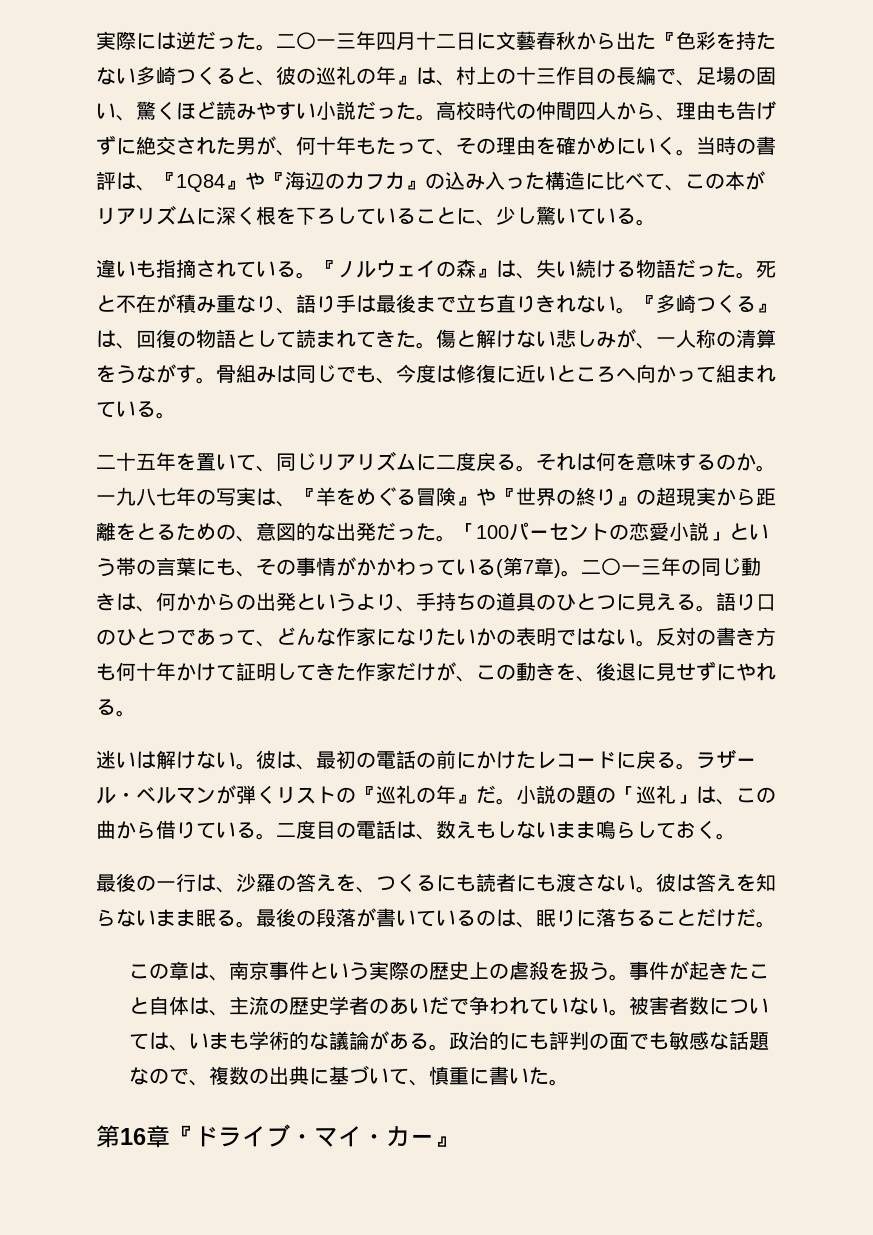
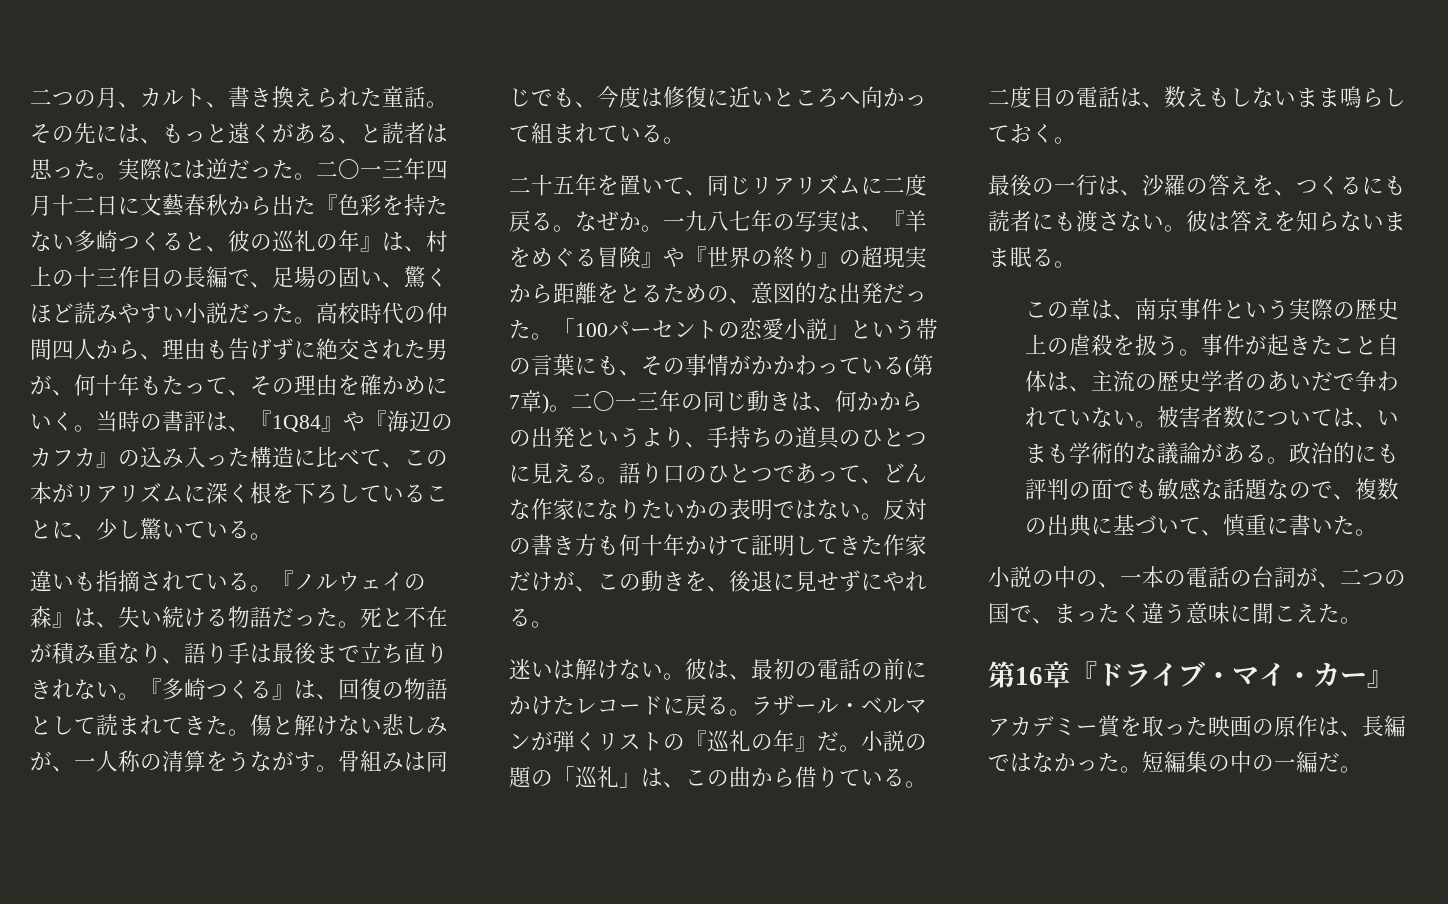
+ 二つの月、カルト、書き換えられた童話。その先には、もっと遠くがある、と読者は思った。
- それは何を意味するのか。
+ なぜか。
- 最後の段落が書いているのは、眠りに落ちることだけだ。
+ 小説の中の、一本の電話の台詞が、二つの国で、まったく違う意味に聞こえた。
+ アカデミー賞を取った映画の原作は、長編ではなかった。短編集の中の一編だ。

